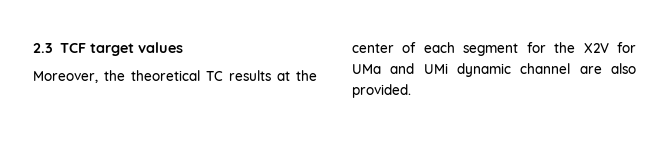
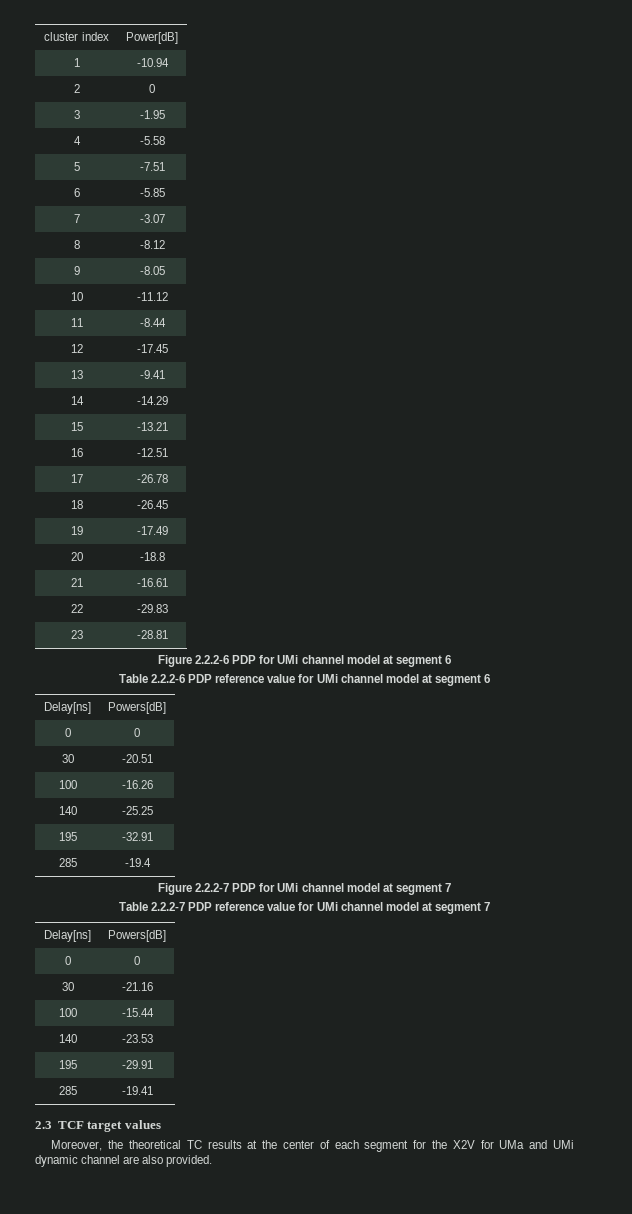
+ cluster index | Power[dB]
+ 1 | -10.94
+ 2 | 0
+ 3 | -1.95
+ 4 | -5.58
+ 5 | -7.51
+ 6 | -5.85
+ 7 | -3.07
+ 8 | -8.12
+ 9 | -8.05
+ 10 | -11.12
+ 11 | -8.44
+ 12 | -17.45
+ 13 | -9.41
+ 14 | -14.29
+ 15 | -13.21
+ 16 | -12.51
+ 17 | -26.78
+ 18 | -26.45
+ 19 | -17.49
+ 20 | -18.8
+ 21 | -16.61
+ 22 | -29.83
+ 23 | -28.81
+ Figure 2.2.2-6 PDP for UMi channel model at segment 6
+ Table 2.2.2-6 PDP reference value for UMi channel model at segment 6
+ Delay[ns] | Powers[dB]
+ 0 | 0
+ 30 | -20.51
+ 100 | -16.26
+ 140 | -25.25
+ 195 | -32.91
+ 285 | -19.4
+ Figure 2.2.2-7 PDP for UMi channel model at segment 7
+ Table 2.2.2-7 PDP reference value for UMi channel model at segment 7
+ Delay[ns] | Powers[dB]
+ 0 | 0
+ 30 | -21.16
+ 100 | -15.44
+ 140 | -23.53
+ 195 | -29.91
+ 285 | -19.41

